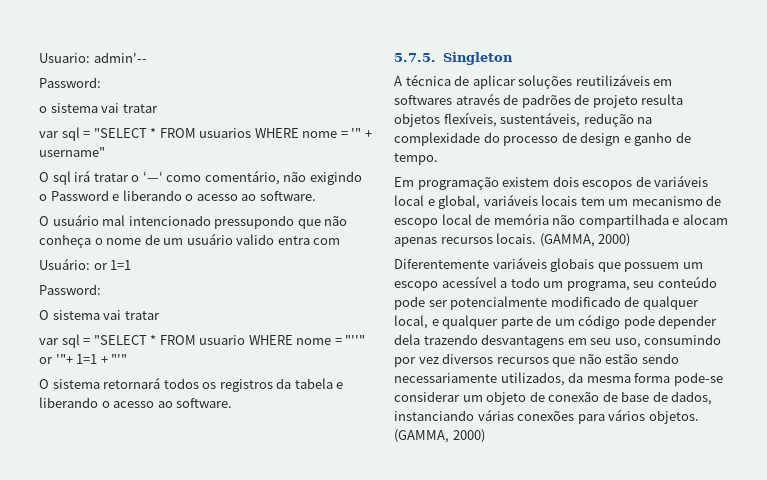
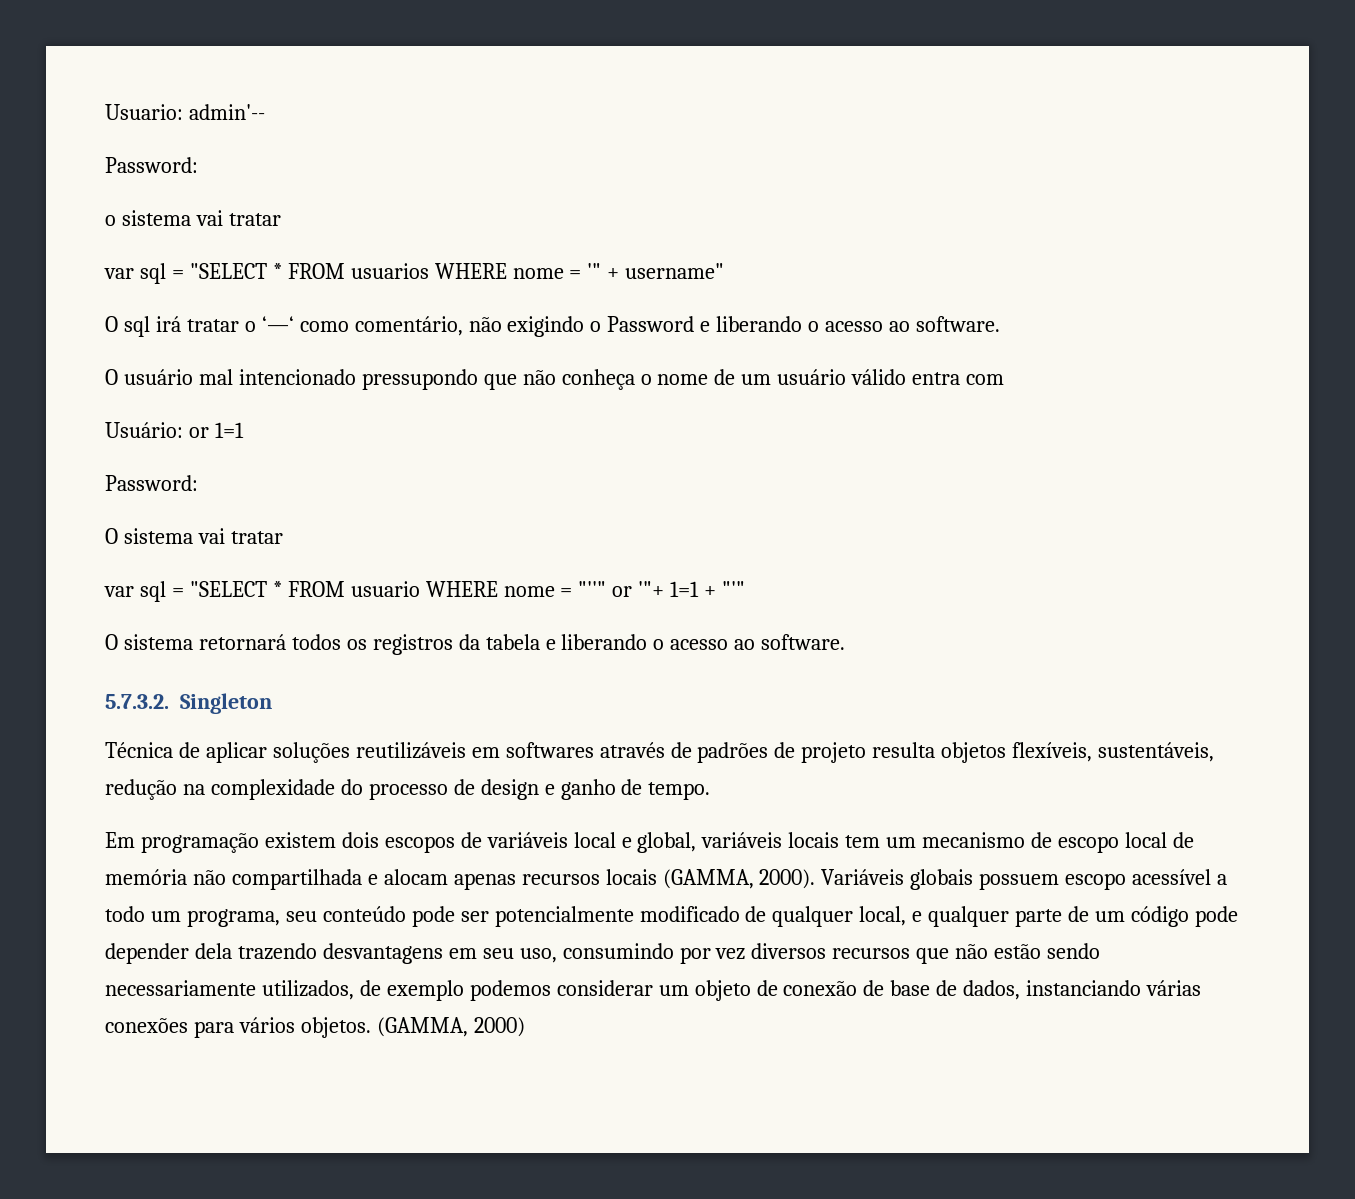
- O usuário mal intencionado pressupondo que não conheça o nome de um usuário valido entra com
+ O usuário mal intencionado pressupondo que não conheça o nome de um usuário válido entra com
- 5.7.5. Singleton
+ 5.7.3.2. Singleton
- A técnica de aplicar soluções reutilizáveis em softwares através de padrões de projeto resulta objetos flexíveis, sustentáveis, redução na complexidade do processo de design e ganho de tempo.
+ Técnica de aplicar soluções reutilizáveis em softwares através de padrões de projeto resulta objetos flexíveis, sustentáveis, redução na complexidade do processo de design e ganho de tempo.
- Em programação existem dois escopos de variáveis local e global, variáveis locais tem um mecanismo de escopo local de memória não compartilhada e alocam apenas recursos locais. (GAMMA, 2000)
- Diferentemente variáveis globais que possuem um escopo acessível a todo um programa, seu conteúdo pode ser potencialmente modificado de qualquer local, e qualquer parte de um código pode depender dela trazendo desvantagens em seu uso, consumindo por vez diversos recursos que não estão sendo necessariamente utilizados, da mesma forma pode-se considerar um objeto de conexão de base de dados, instanciando várias conexões para vários objetos.
+ Em programação existem dois escopos de variáveis local e global, variáveis locais tem um mecanismo de escopo local de memória não compartilhada e alocam apenas recursos locais (GAMMA, 2000). Variáveis globais possuem escopo acessível a todo um programa, seu conteúdo pode ser potencialmente modificado de qualquer local, e qualquer parte de um código pode depender dela trazendo desvantagens em seu uso, consumindo por vez diversos recursos que não estão sendo necessariamente utilizados, de exemplo podemos considerar um objeto de conexão de base de dados, instanciando várias conexões para vários objetos.

